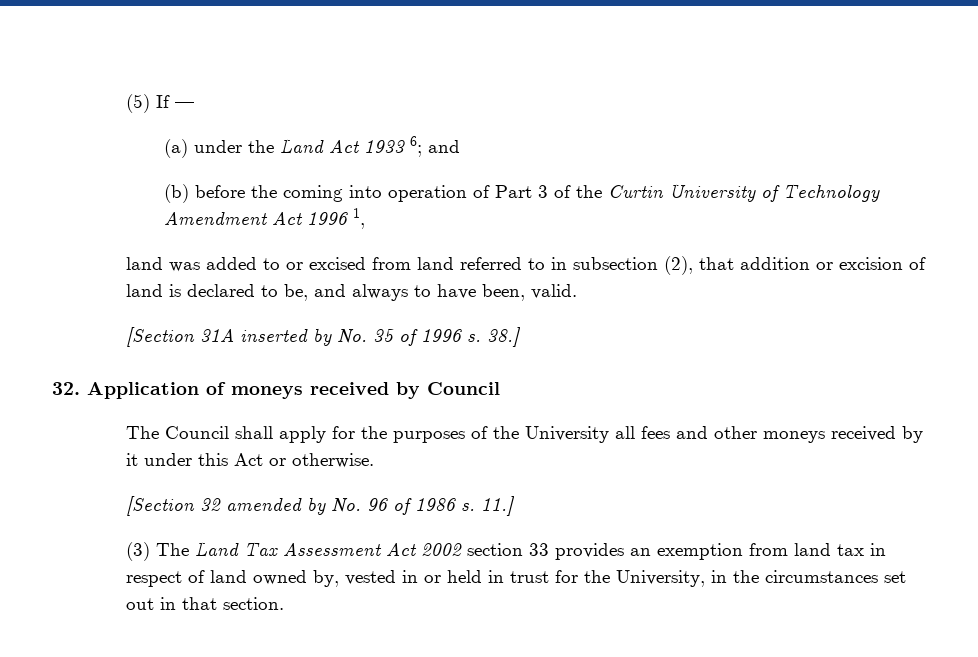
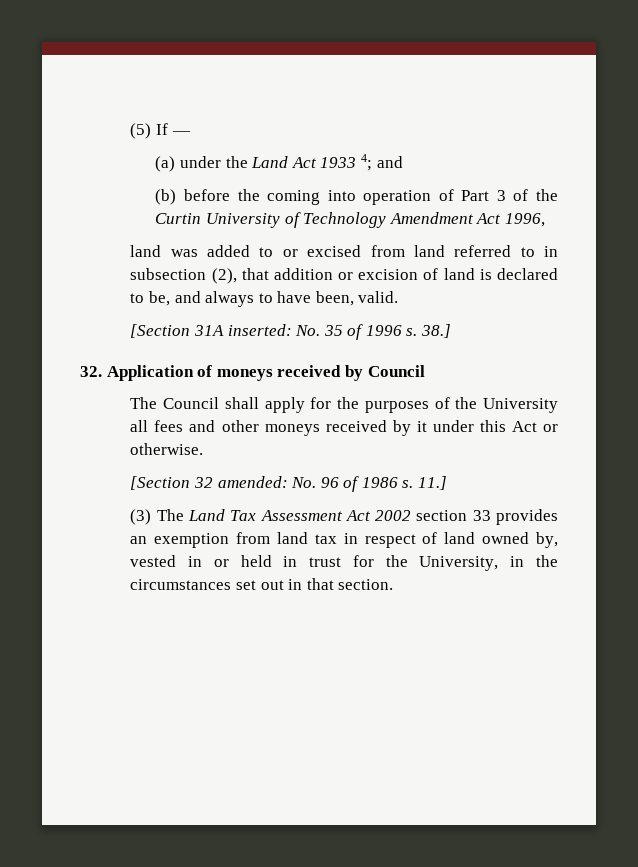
- (a) under the Land Act 1933 6; and
+ (a) under the Land Act 1933 4; and
- (b) before the coming into operation of Part 3 of the Curtin University of Technology Amendment Act 1996 1,
+ (b) before the coming into operation of Part 3 of the Curtin University of Technology Amendment Act 1996,
- [Section 31A inserted by No. 35 of 1996 s.
+ [Section 31A inserted: No. 35 of 1996 s.
- [Section 32 amended by No. 96 of 1986 s.
+ [Section 32 amended: No. 96 of 1986 s.

